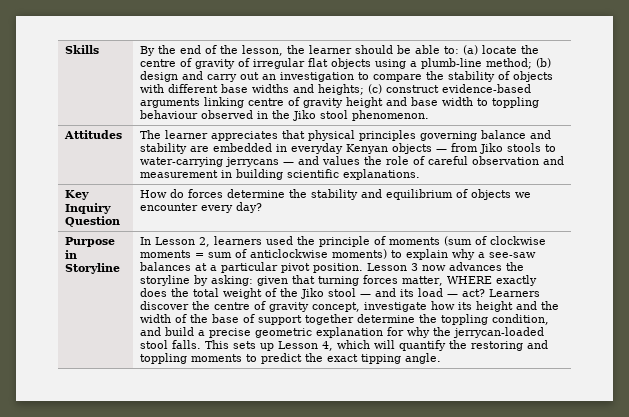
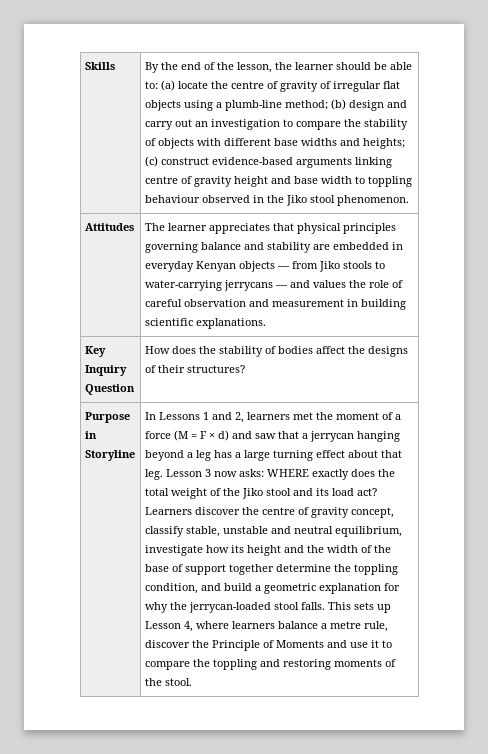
- Key Inquiry Question | How do forces determine the stability and equilibrium of objects we encounter every day?
- Purpose in Storyline | In Lesson 2, learners used the principle of moments (sum of clockwise moments = sum of anticlockwise moments) to explain why a see-saw balances at a particular pivot position. Lesson 3 now advances the storyline by asking: given that turning forces matter, WHERE exactly does the total weight of the Jiko stool — and its load — act?
+ Key Inquiry Question | How does the stability of bodies affect the designs of their structures?
+ Purpose in Storyline | In Lessons 1 and 2, learners met the moment of a force (M = F × d) and saw that a jerrycan hanging beyond a leg has a large turning effect about that leg. Lesson 3 now asks: WHERE exactly does the total weight of the Jiko stool and its load act?
- Learners discover the centre of gravity concept, investigate how its height and the width of the base of support together determine the toppling condition, and build a precise geometric explanation for why the jerrycan-loaded stool falls.
+ Learners discover the centre of gravity concept, classify stable, unstable and neutral equilibrium, investigate how its height and the width of the base of support together determine the toppling condition, and build a geometric explanation for why the jerrycan-loaded stool falls.
- This sets up Lesson 4, which will quantify the restoring and toppling moments to predict the exact tipping angle.
+ This sets up Lesson 4, where learners balance a metre rule, discover the Principle of Moments and use it to compare the toppling and restoring moments of the stool.

